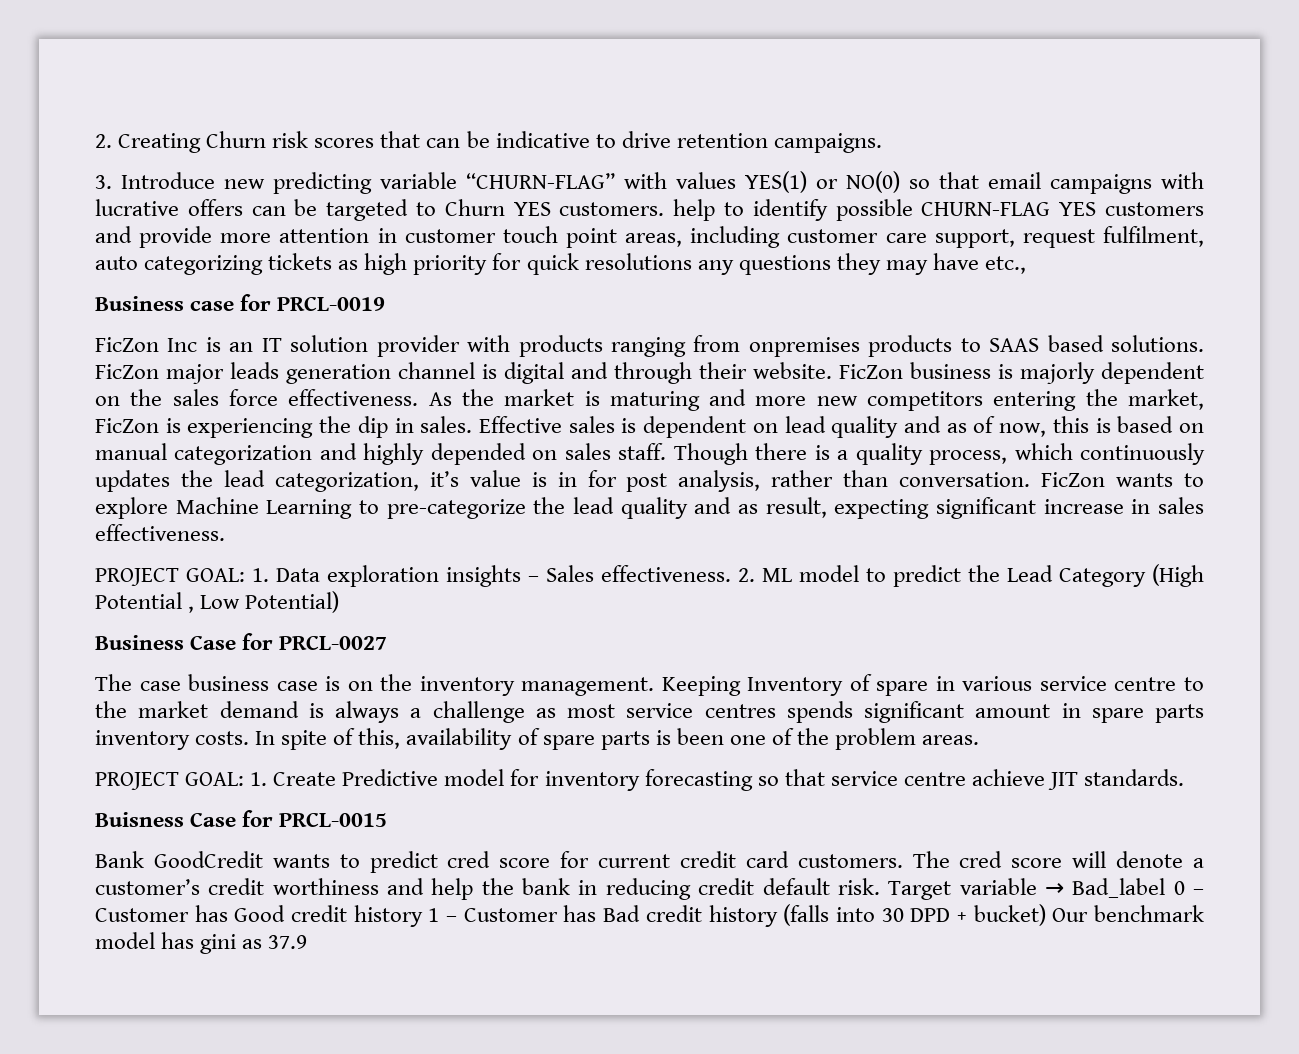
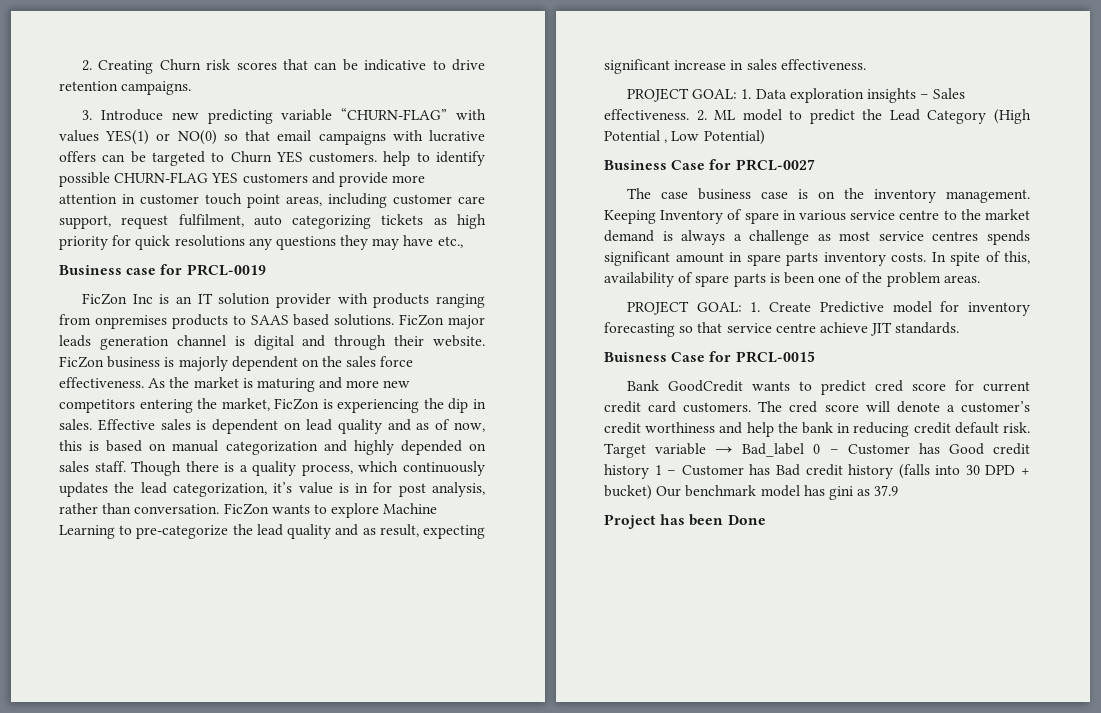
+ Project has been Done

